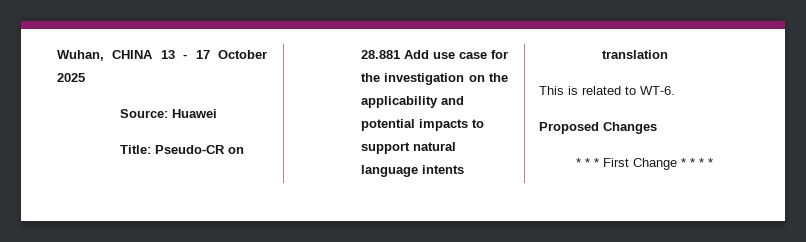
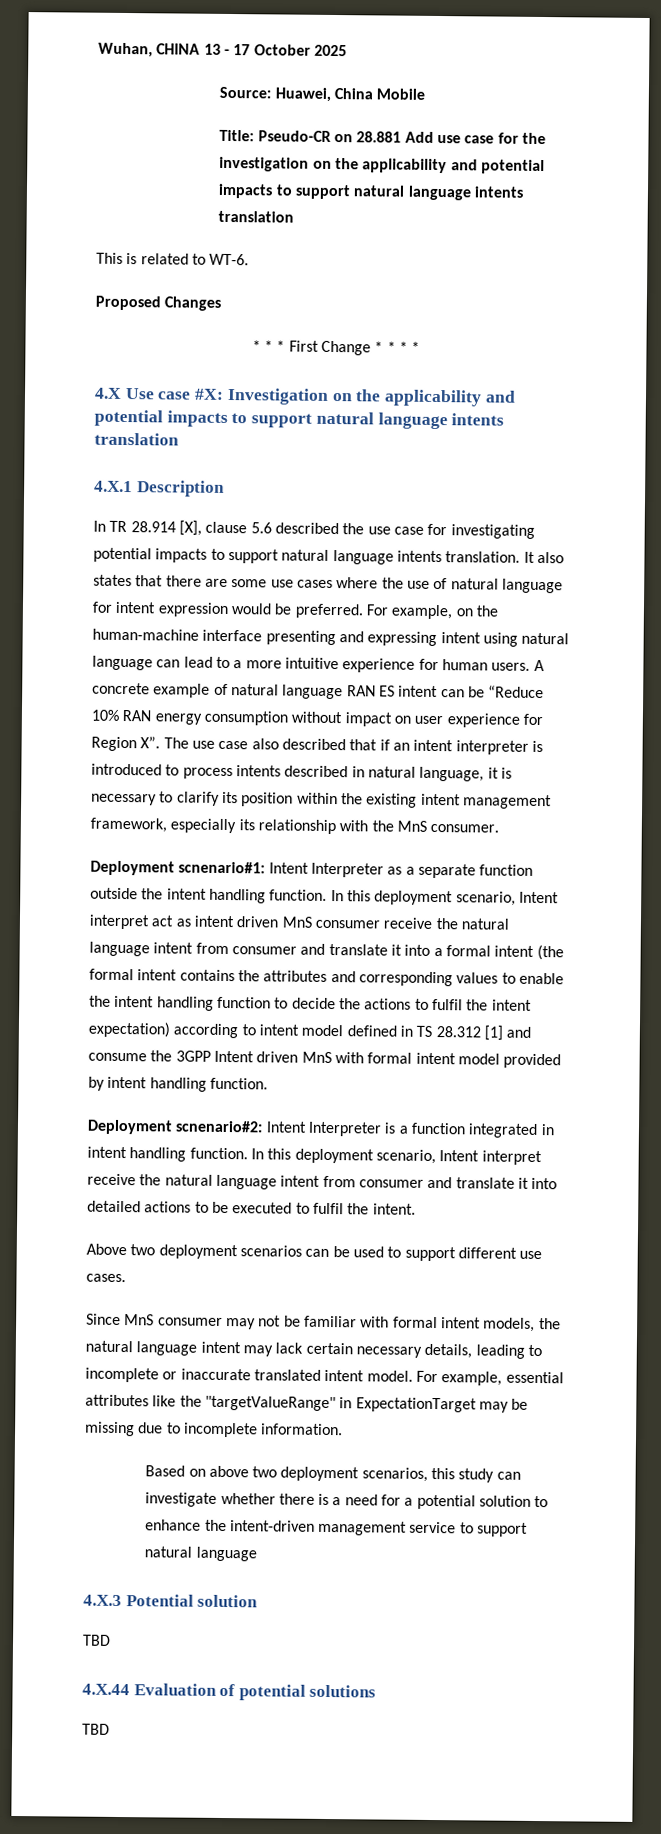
- Source: Huawei
+ Source: Huawei, China Mobile
+ 4.X Use case #X: Investigation on the applicability and potential impacts to support natural language intents translation
+ 4.X.1 Description
+ In TR 28.914 [X], clause 5.6 described the use case for investigating potential impacts to support natural language intents translation. It also states that there are some use cases where the use of natural language for intent expression would be preferred. For example, on the human-machine interface presenting and expressing intent using natural language can lead to a more intuitive experience for human users. A concrete example of natural language RAN ES intent can be “Reduce 10% RAN energy consumption without impact on user experience for Region X”. The use case also described that if an intent interpreter is introduced to process intents described in natural language, it is necessary to clarify its position within the existing intent management framework, especially its relationship with the MnS consumer.
+ Deployment scnenario#1: Intent Interpreter as a separate function outside the intent handling function. In this deployment scenario, Intent interpret act as intent driven MnS consumer receive the natural language intent from consumer and translate it into a formal intent (the formal intent contains the attributes and corresponding values to enable the intent handling function to decide the actions to fulfil the intent expectation) according to intent model defined in TS 28.312 [1] and consume the 3GPP Intent driven MnS with formal intent model provided by intent handling function.
+ Deployment scnenario#2: Intent Interpreter is a function integrated in intent handling function. In this deployment scenario, Intent interpret receive the natural language intent from consumer and translate it into detailed actions to be executed to fulfil the intent.
+ Above two deployment scenarios can be used to support different use cases.
+ Since MnS consumer may not be familiar with formal intent models, the natural language intent may lack certain necessary details, leading to incomplete or inaccurate translated intent model. For example, essential attributes like the "targetValueRange" in ExpectationTarget may be missing due to incomplete information.
+ Based on above two deployment scenarios, this study can investigate whether there is a need for a potential solution to enhance the intent-driven management service to support natural language
+ 4.X.3 Potential solution
+ TBD
+ 4.X.44 Evaluation of potential solutions
+ TBD

